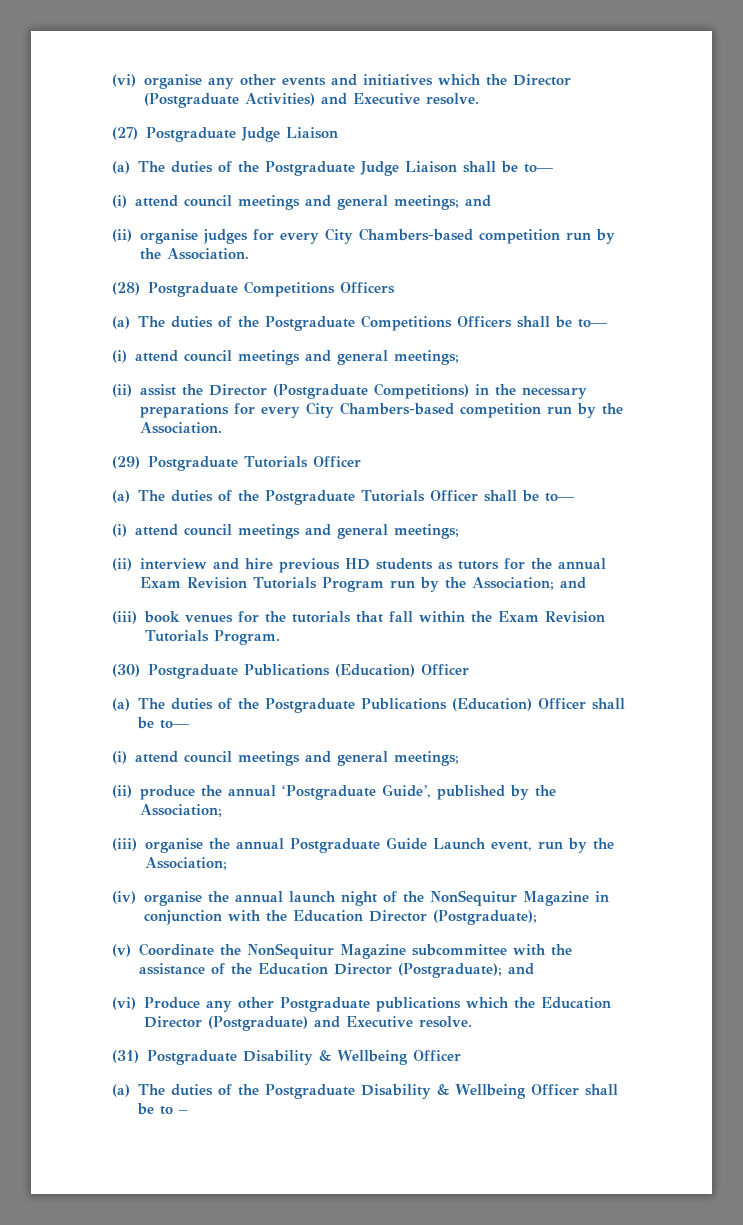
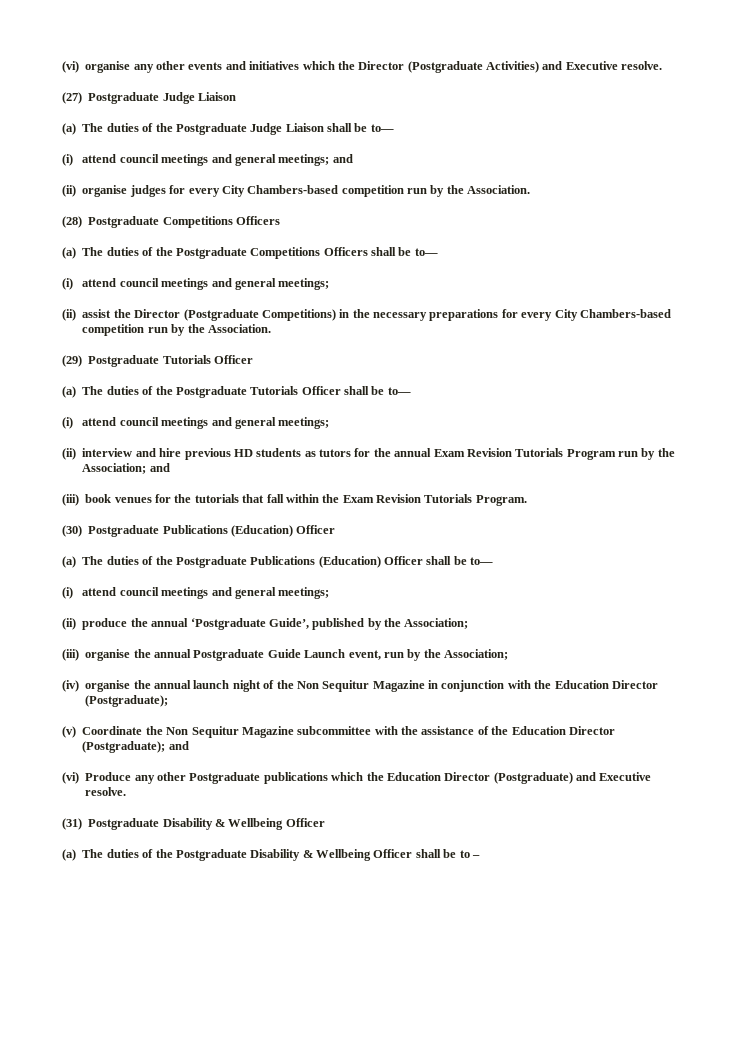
- (iv) organise the annual launch night of the NonSequitur Magazine in conjunction with the Education Director (Postgraduate);
+ (iv) organise the annual launch night of the Non Sequitur Magazine in conjunction with the Education Director (Postgraduate);
- (v) Coordinate the NonSequitur Magazine subcommittee with the assistance of the Education Director (Postgraduate); and
+ (v) Coordinate the Non Sequitur Magazine subcommittee with the assistance of the Education Director (Postgraduate); and

